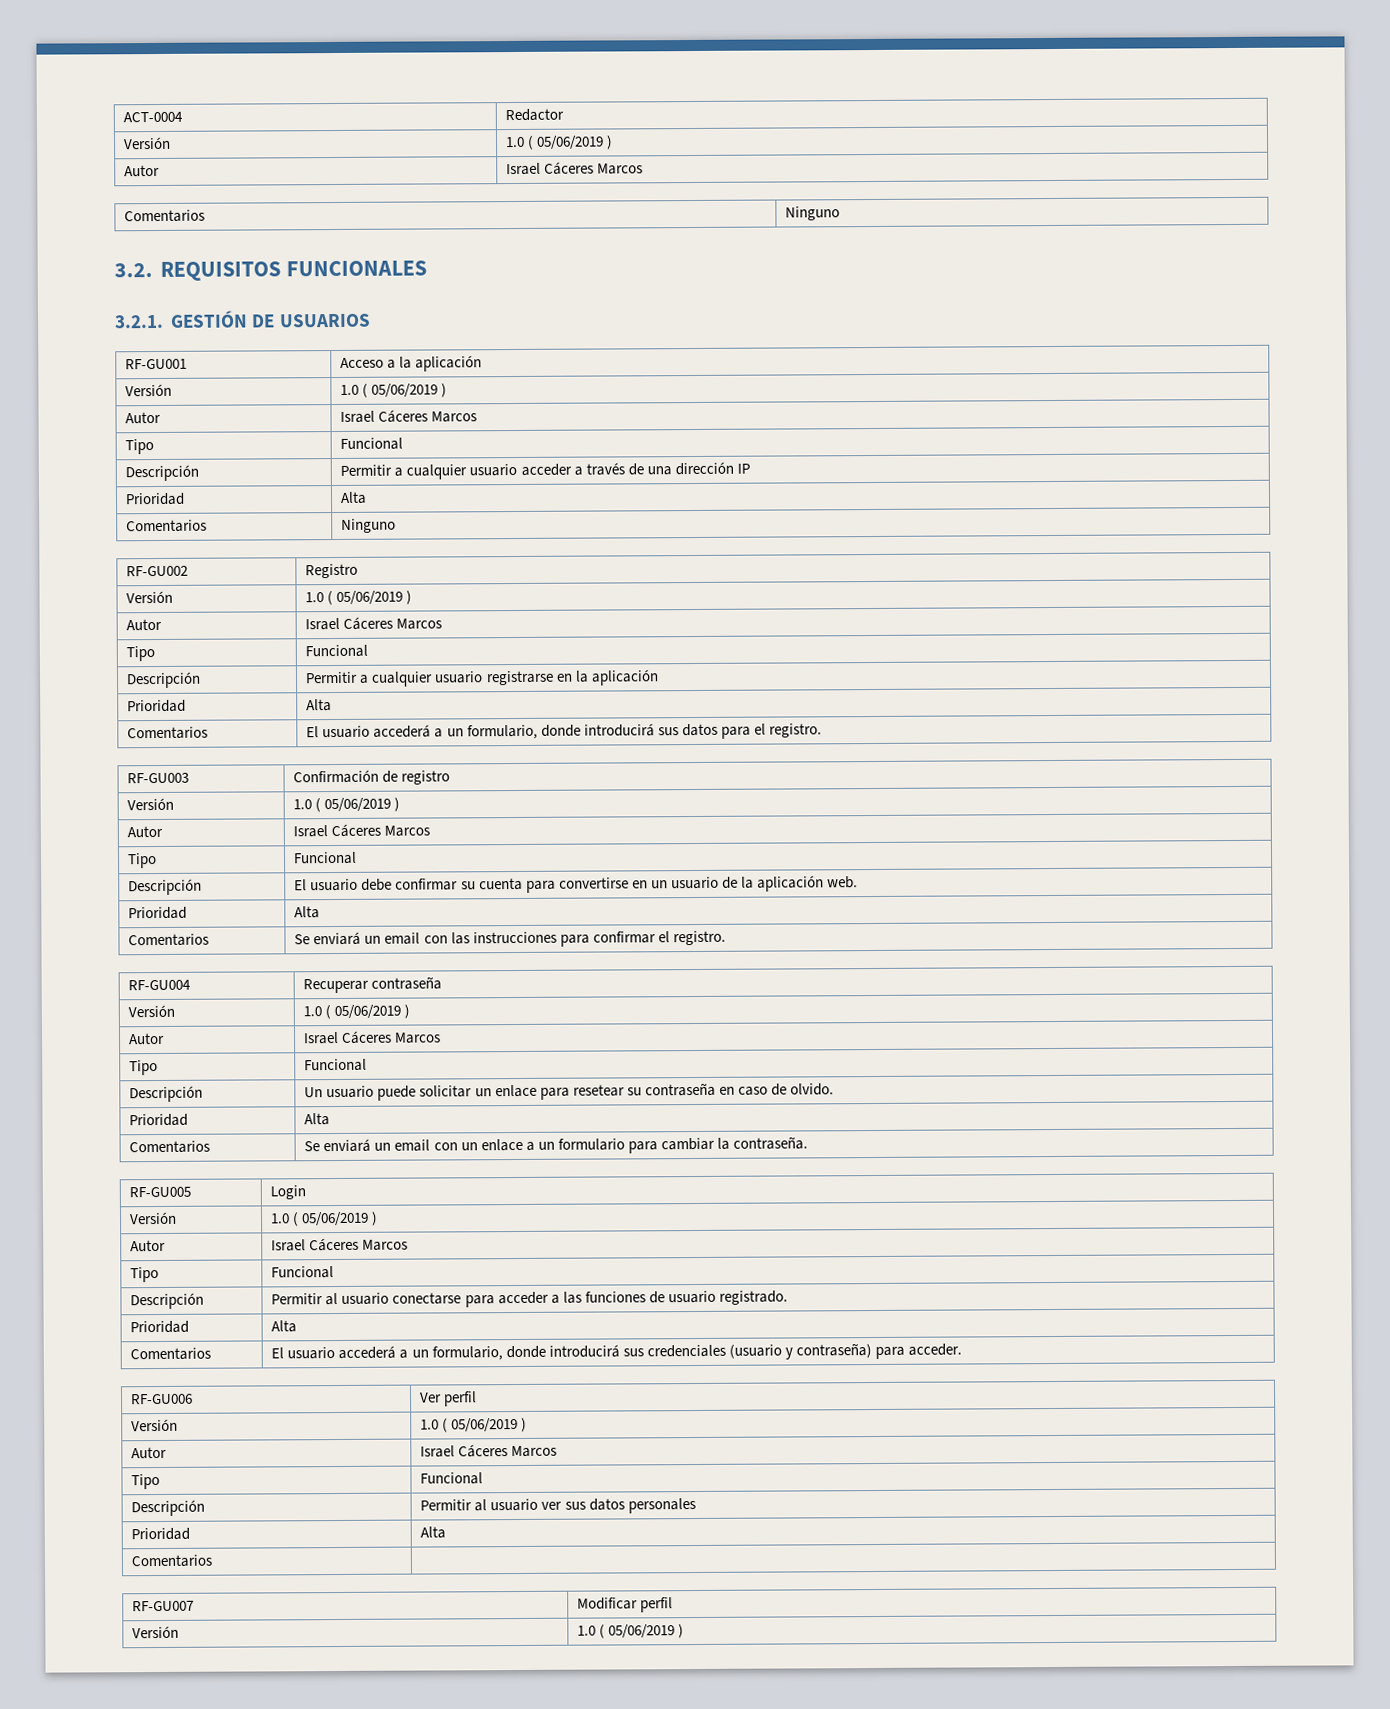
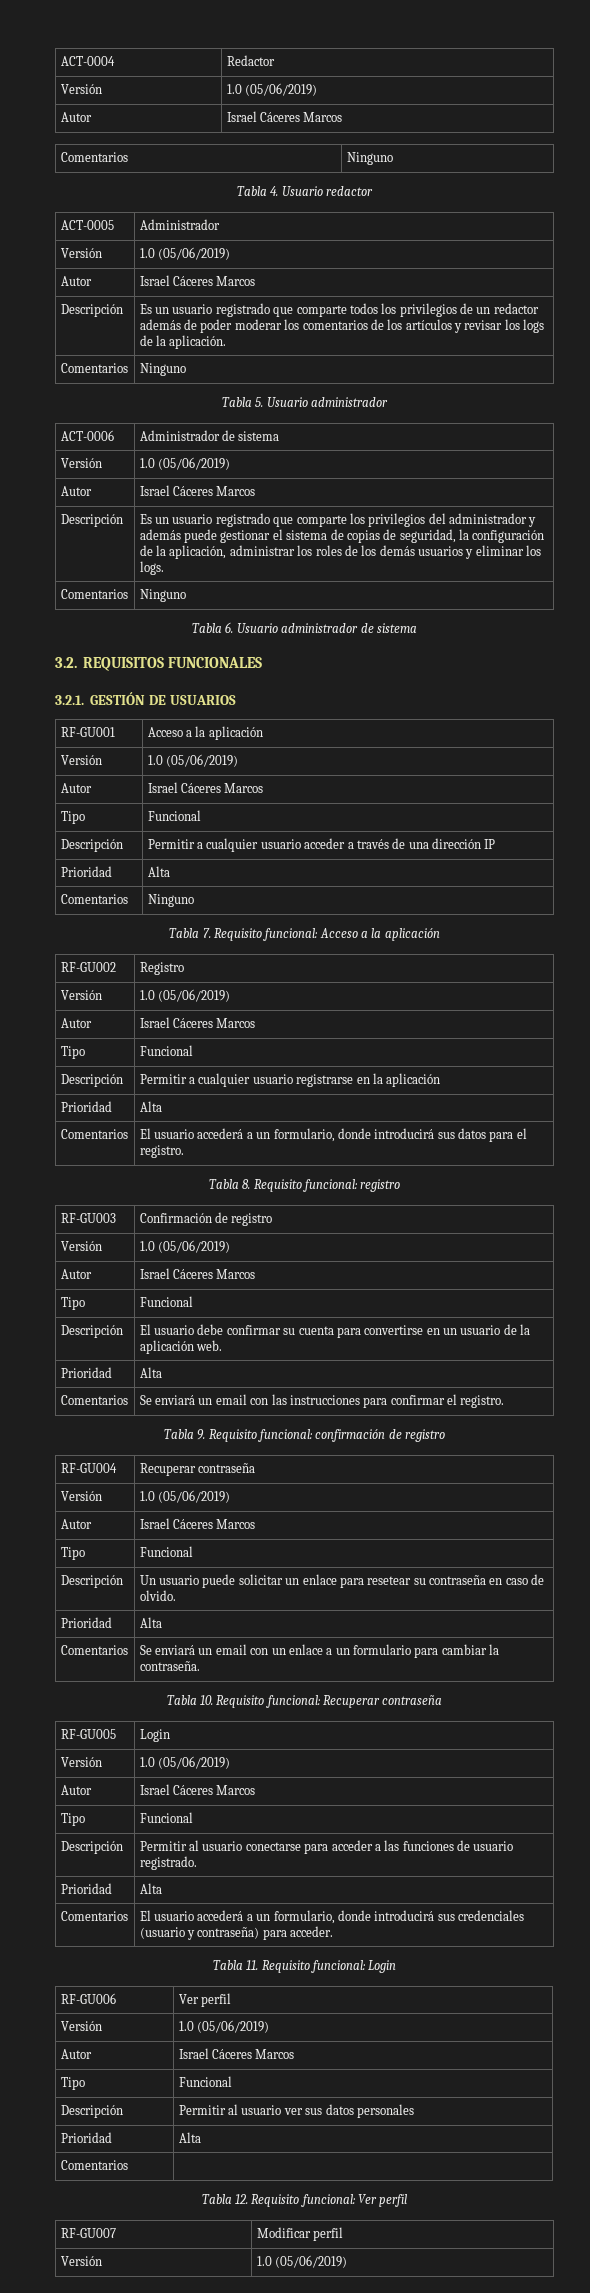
  ACT-0004 | Redactor
- Versión | 1.0 ( 05/06/2019 )
+ Versión | 1.0 (05/06/2019)
+ Tabla 4. Usuario redactor
+ ACT-0005 | Administrador
+ Versión | 1.0 (05/06/2019)
+ Autor | Israel Cáceres Marcos
+ Descripción | Es un usuario registrado que comparte todos los privilegios de un redactor además de poder moderar los comentarios de los artículos y revisar los logs de la aplicación.
+ Comentarios | Ninguno
+ Tabla 5. Usuario administrador
+ ACT-0006 | Administrador de sistema
+ Versión | 1.0 (05/06/2019)
+ Autor | Israel Cáceres Marcos
+ Descripción | Es un usuario registrado que comparte los privilegios del administrador y además puede gestionar el sistema de copias de seguridad, la configuración de la aplicación, administrar los roles de los demás usuarios y eliminar los logs.
+ Comentarios | Ninguno
+ Tabla 6. Usuario administrador de sistema
  RF-GU001 | Acceso a la aplicación
- Versión | 1.0 ( 05/06/2019 )
+ Versión | 1.0 (05/06/2019)
+ Tabla 7. Requisito funcional: Acceso a la aplicación
  RF-GU002 | Registro
- Versión | 1.0 ( 05/06/2019 )
+ Versión | 1.0 (05/06/2019)
+ Tabla 8. Requisito funcional: registro
  RF-GU003 | Confirmación de registro
- Versión | 1.0 ( 05/06/2019 )
+ Versión | 1.0 (05/06/2019)
+ Tabla 9. Requisito funcional: confirmación de registro
  RF-GU004 | Recuperar contraseña
- Versión | 1.0 ( 05/06/2019 )
+ Versión | 1.0 (05/06/2019)
+ Tabla 10. Requisito funcional: Recuperar contraseña
  RF-GU005 | Login
- Versión | 1.0 ( 05/06/2019 )
+ Versión | 1.0 (05/06/2019)
+ Tabla 11. Requisito funcional: Login
  RF-GU006 | Ver perfil
- Versión | 1.0 ( 05/06/2019 )
+ Versión | 1.0 (05/06/2019)
+ Tabla 12. Requisito funcional: Ver perfil
  RF-GU007 | Modificar perfil
- Versión | 1.0 ( 05/06/2019 )
+ Versión | 1.0 (05/06/2019)

